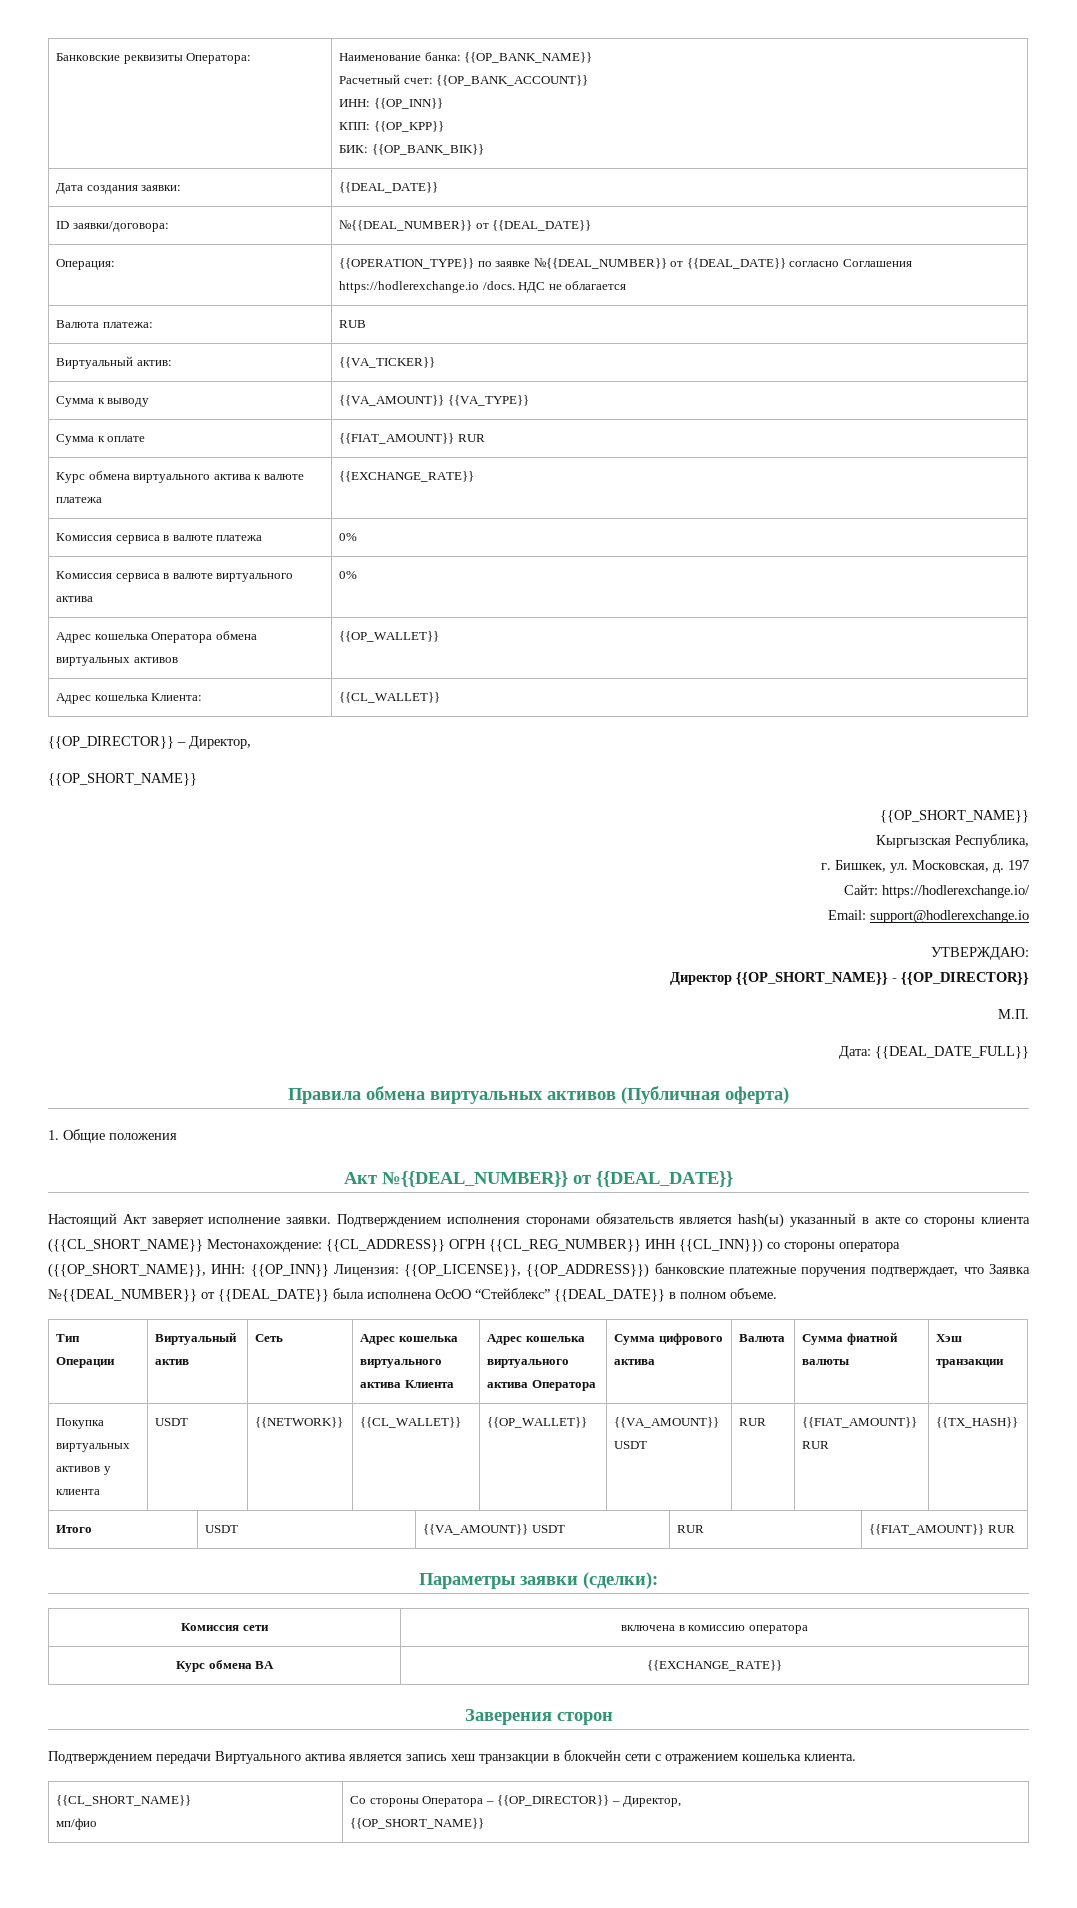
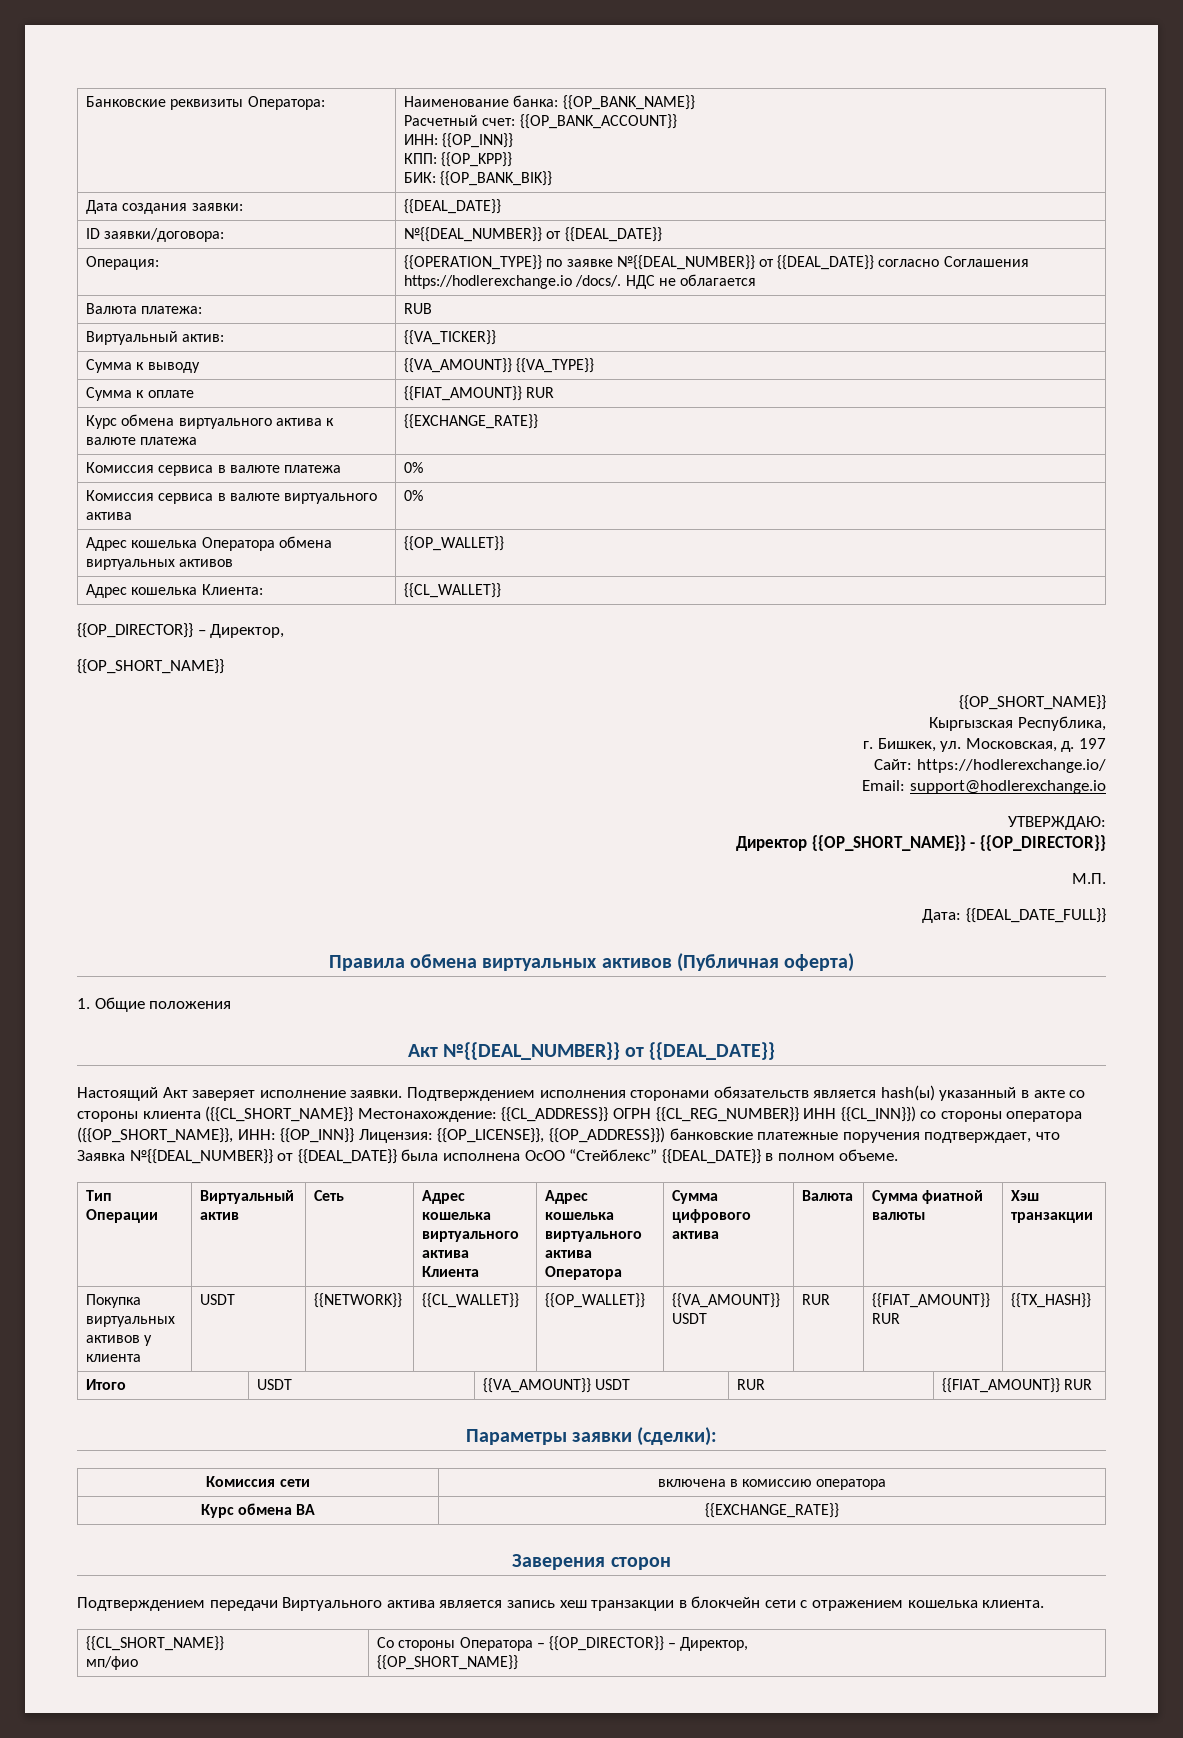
- Операция: | {{OPERATION_TYPE}} по заявке №{{DEAL_NUMBER}} от {{DEAL_DATE}} согласно Соглашения https://hodlerexchange.io /docs. НДС не облагается
+ Операция: | {{OPERATION_TYPE}} по заявке №{{DEAL_NUMBER}} от {{DEAL_DATE}} согласно Соглашения https://hodlerexchange.io /docs/. НДС не облагается

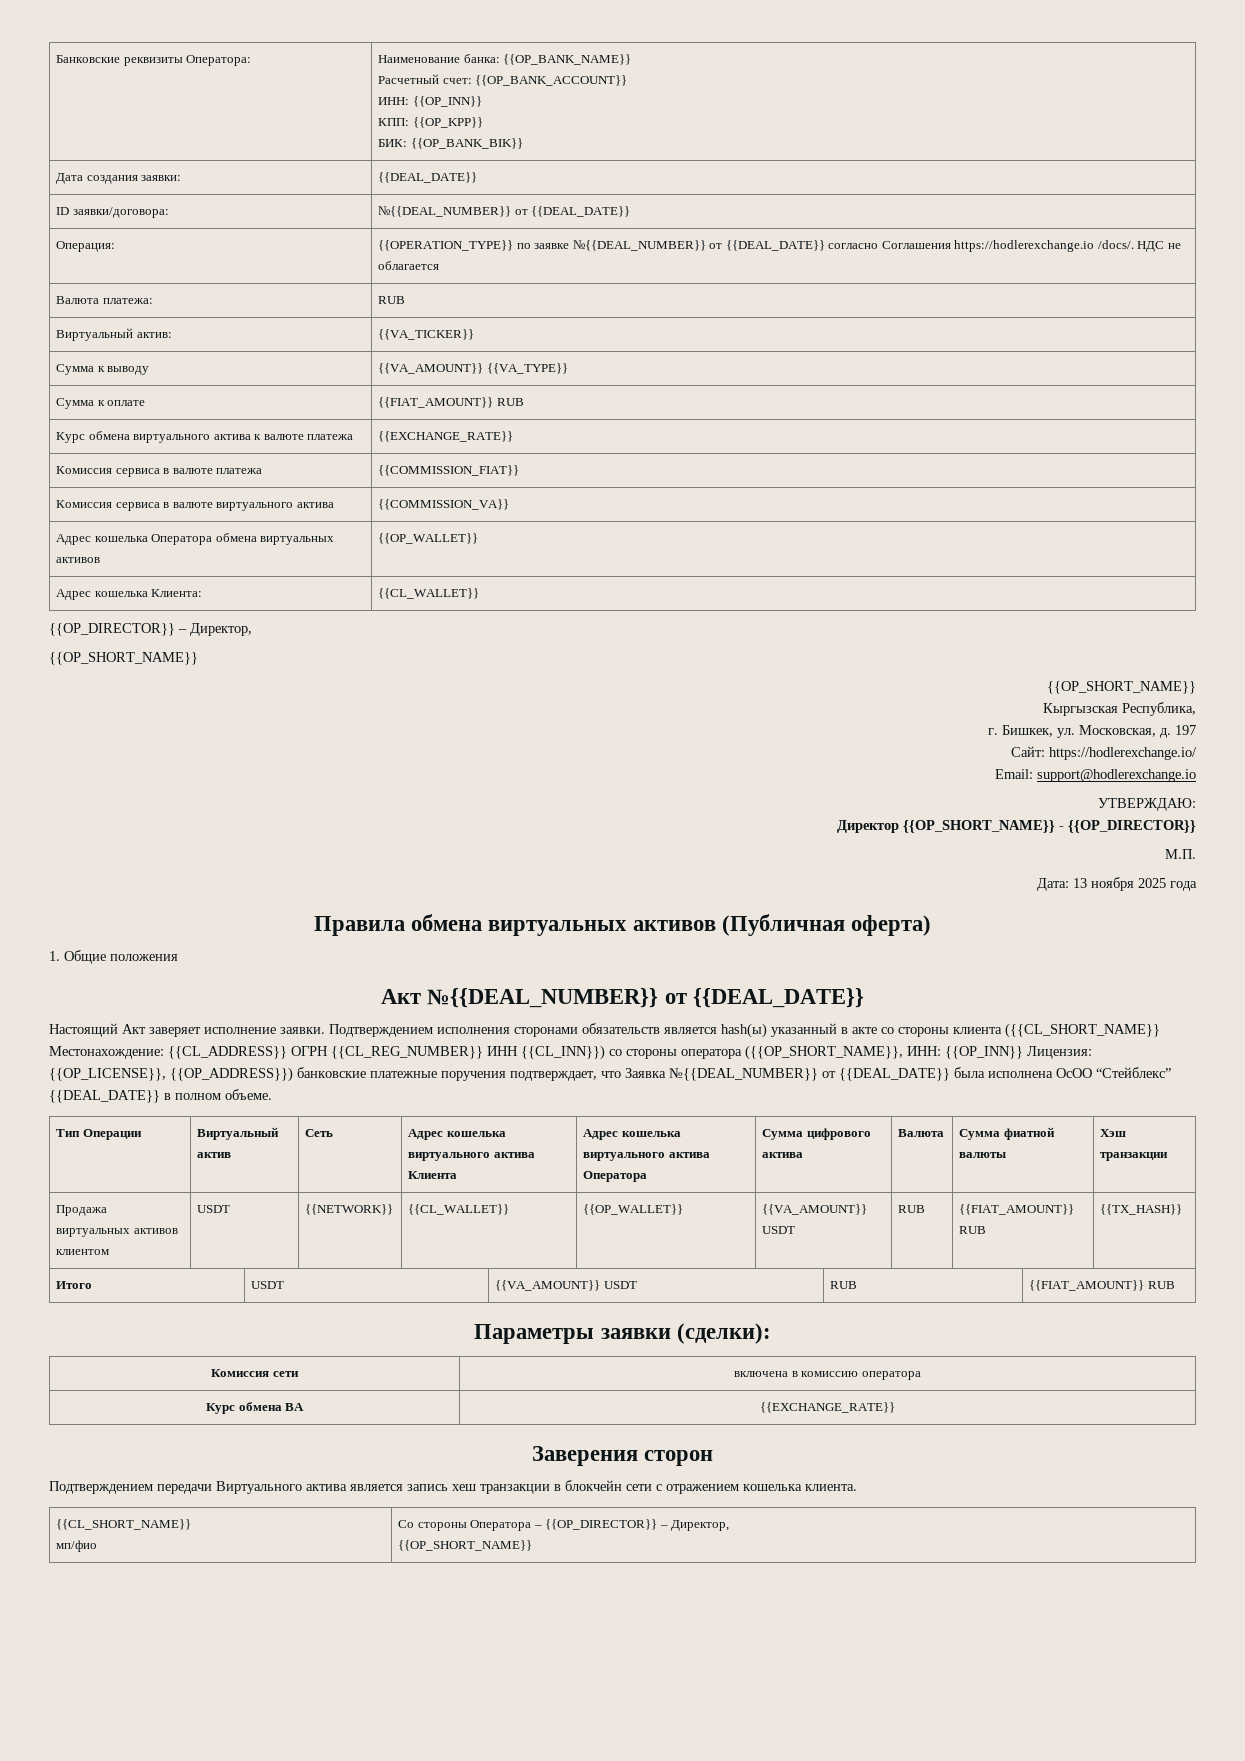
- Сумма к оплате | {{FIAT_AMOUNT}} RUR
+ Сумма к оплате | {{FIAT_AMOUNT}} RUB
- Комиссия сервиса в валюте платежа | 0%
+ Комиссия сервиса в валюте платежа | {{COMMISSION_FIAT}}
- Комиссия сервиса в валюте виртуального актива | 0%
+ Комиссия сервиса в валюте виртуального актива | {{COMMISSION_VA}}
- Дата: {{DEAL_DATE_FULL}}
+ Дата: 13 ноября 2025 года
- Покупка виртуальных активов у клиента | USDT | {{NETWORK}} | {{CL_WALLET}} | {{OP_WALLET}} | {{VA_AMOUNT}} USDT | RUR | {{FIAT_AMOUNT}} RUR | {{TX_HASH}}
+ Продажа виртуальных активов клиентом | USDT | {{NETWORK}} | {{CL_WALLET}} | {{OP_WALLET}} | {{VA_AMOUNT}} USDT | RUB | {{FIAT_AMOUNT}} RUB | {{TX_HASH}}
- Итого | USDT | {{VA_AMOUNT}} USDT | RUR | {{FIAT_AMOUNT}} RUR
+ Итого | USDT | {{VA_AMOUNT}} USDT | RUB | {{FIAT_AMOUNT}} RUB

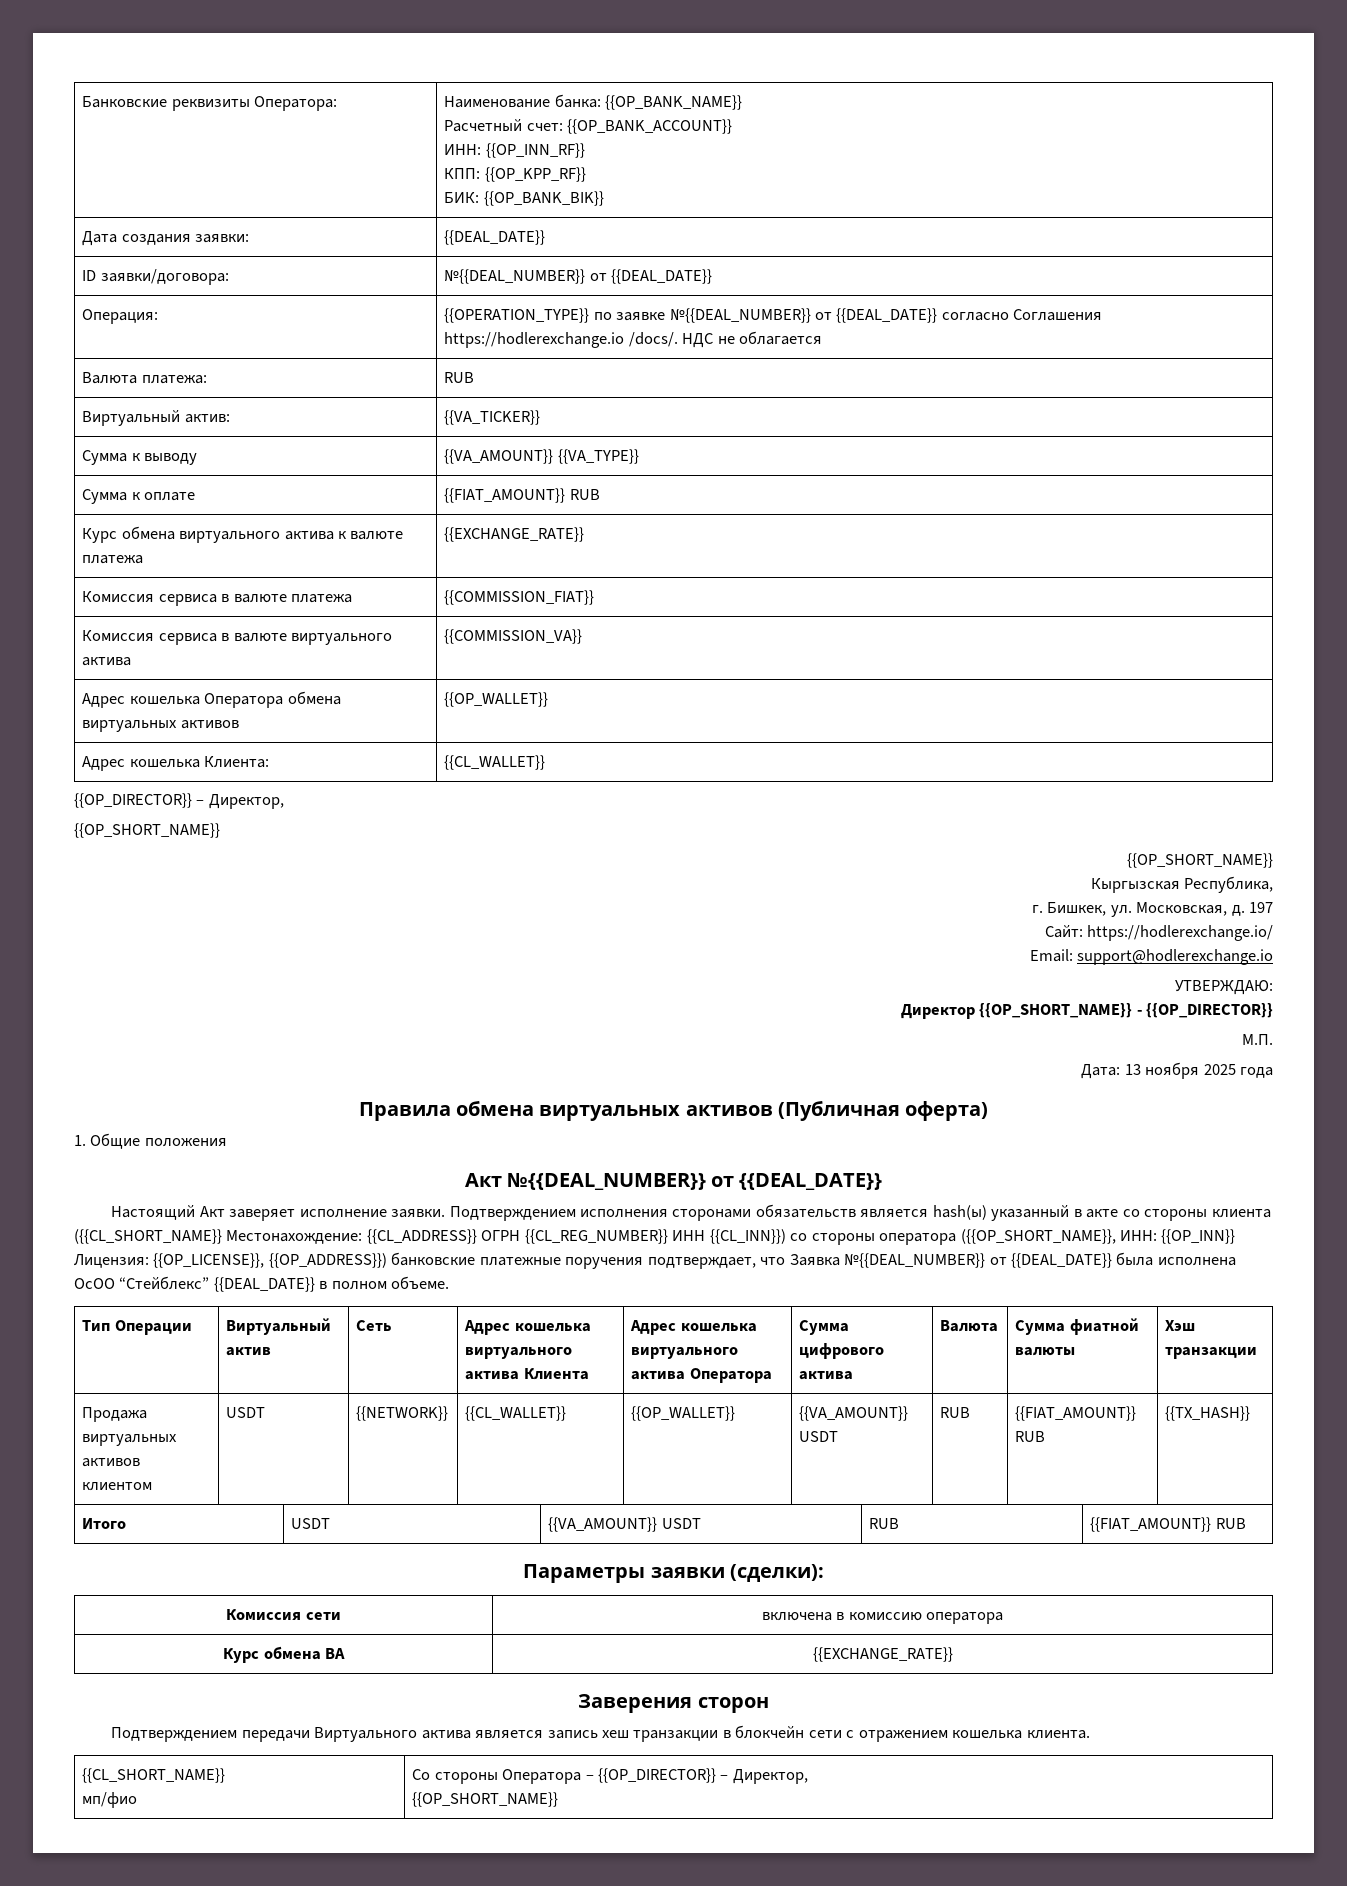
  Банковские реквизиты Оператора: | Наименование банка: {{OP_BANK_NAME}}
  Расчетный счет: {{OP_BANK_ACCOUNT}}
- ИНН: {{OP_INN}}
- КПП: {{OP_KPP}}
+ ИНН: {{OP_INN_RF}}
+ КПП: {{OP_KPP_RF}}

